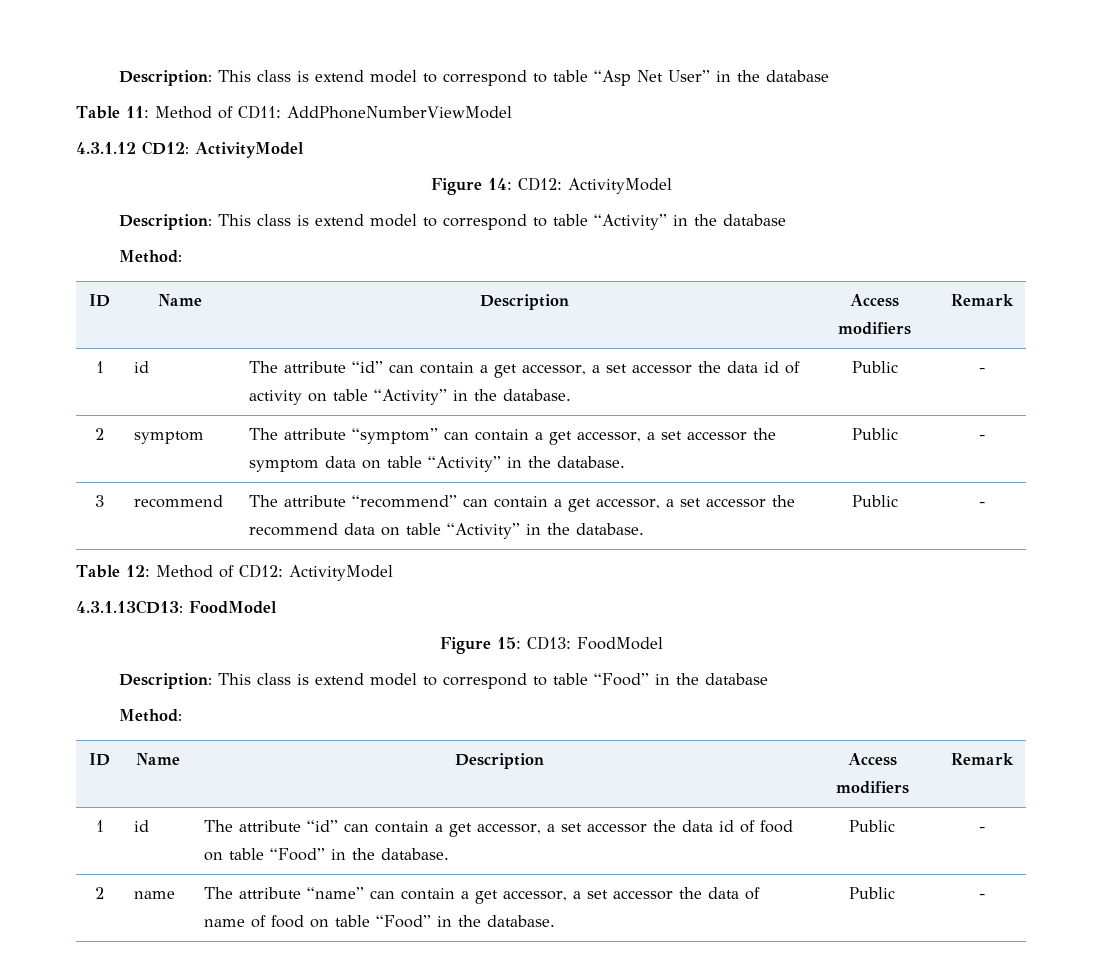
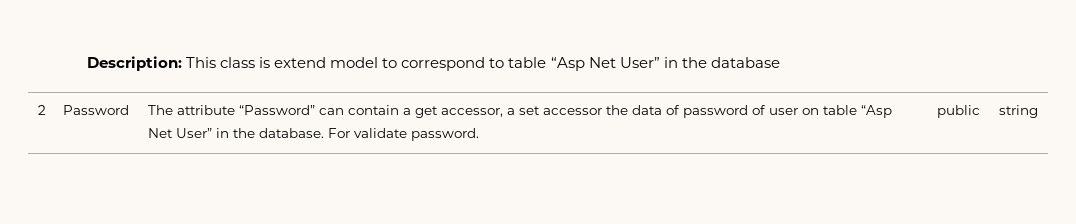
- Table 11: Method of CD11: AddPhoneNumberViewModel
- 4.3.1.12 CD12: ActivityModel
- Figure 14: CD12: ActivityModel
- Description: This class is extend model to correspond to table “Activity” in the database
- Method:
- ID | Name | Description | Access modifiers | Remark
- 1 | id | The attribute “id” can contain a get accessor, a set accessor the data id of activity on table “Activity” in the database. | Public | -
- 2 | symptom | The attribute “symptom” can contain a get accessor, a set accessor the symptom data on table “Activity” in the database. | Public | -
- 3 | recommend | The attribute “recommend” can contain a get accessor, a set accessor the recommend data on table “Activity” in the database. | Public | -
- Table 12: Method of CD12: ActivityModel
- 4.3.1.13CD13: FoodModel
- Figure 15: CD13: FoodModel
- Description: This class is extend model to correspond to table “Food” in the database
- Method:
- ID | Name | Description | Access modifiers | Remark
- 1 | id | The attribute “id” can contain a get accessor, a set accessor the data id of food on table “Food” in the database. | Public | -
- 2 | name | The attribute “name” can contain a get accessor, a set accessor the data of name of food on table “Food” in the database. | Public | -
+ 2 | Password | The attribute “Password” can contain a get accessor, a set accessor the data of password of user on table “Asp Net User” in the database. For validate password. | public | string

